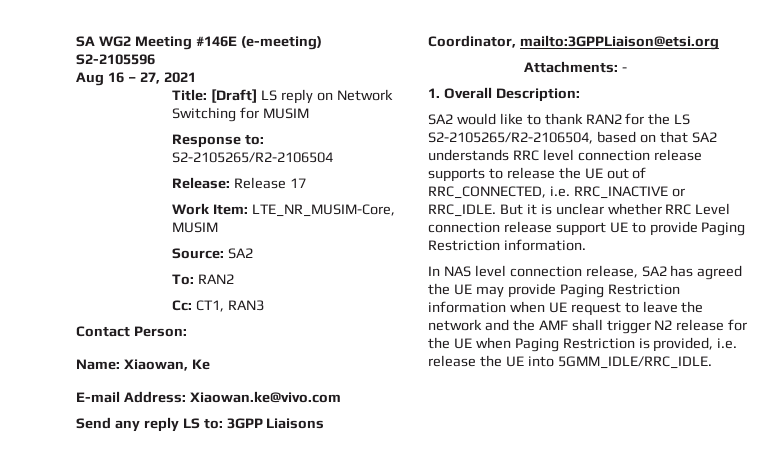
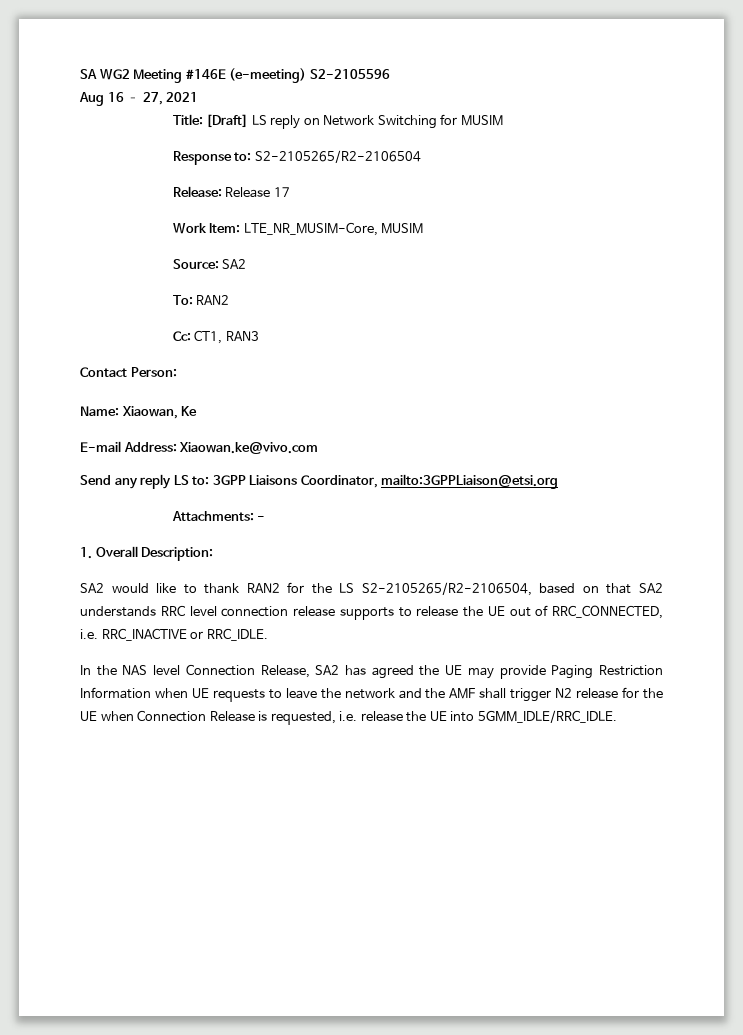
- But it is unclear whether RRC Level connection release support UE to provide Paging Restriction information.
- In NAS level connection release, SA2 has agreed the UE may provide Paging Restriction information when UE request to leave the network and the AMF shall trigger N2 release for the UE when Paging Restriction is provided, i.e. release the UE into 5GMM_IDLE/RRC_IDLE.
+ In the NAS level Connection Release, SA2 has agreed the UE may provide Paging Restriction Information when UE requests to leave the network and the AMF shall trigger N2 release for the UE when Connection Release is requested, i.e. release the UE into 5GMM_IDLE/RRC_IDLE.

